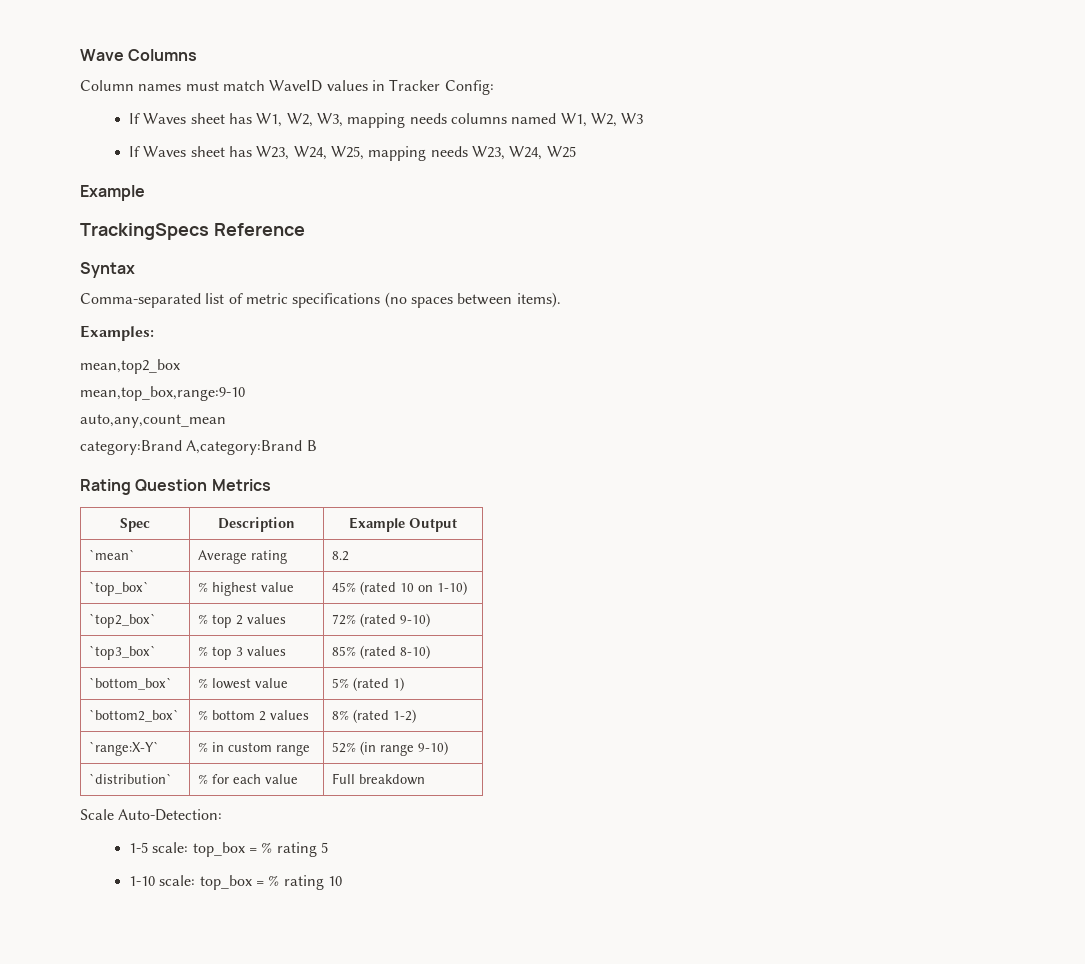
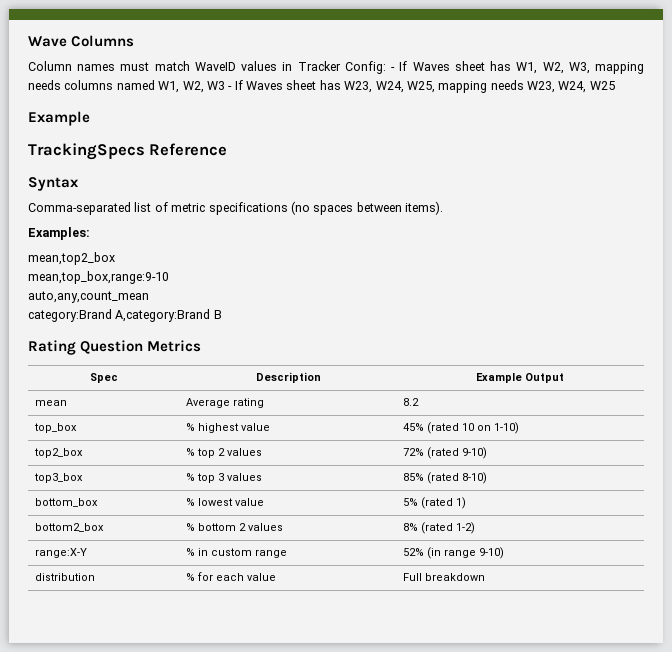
- Column names must match WaveID values in Tracker Config:
- If Waves sheet has W1, W2, W3, mapping needs columns named W1, W2, W3
- If Waves sheet has W23, W24, W25, mapping needs W23, W24, W25
+ Column names must match WaveID values in Tracker Config: - If Waves sheet has W1, W2, W3, mapping needs columns named W1, W2, W3 - If Waves sheet has W23, W24, W25, mapping needs W23, W24, W25
- `mean` | Average rating | 8.2
+ mean | Average rating | 8.2
- `top_box` | % highest value | 45% (rated 10 on 1-10)
+ top_box | % highest value | 45% (rated 10 on 1-10)
- `top2_box` | % top 2 values | 72% (rated 9-10)
+ top2_box | % top 2 values | 72% (rated 9-10)
- `top3_box` | % top 3 values | 85% (rated 8-10)
+ top3_box | % top 3 values | 85% (rated 8-10)
- `bottom_box` | % lowest value | 5% (rated 1)
+ bottom_box | % lowest value | 5% (rated 1)
- `bottom2_box` | % bottom 2 values | 8% (rated 1-2)
+ bottom2_box | % bottom 2 values | 8% (rated 1-2)
- `range:X-Y` | % in custom range | 52% (in range 9-10)
+ range:X-Y | % in custom range | 52% (in range 9-10)
- `distribution` | % for each value | Full breakdown
+ distribution | % for each value | Full breakdown
- Scale Auto-Detection:
- 1-5 scale: top_box = % rating 5
- 1-10 scale: top_box = % rating 10

